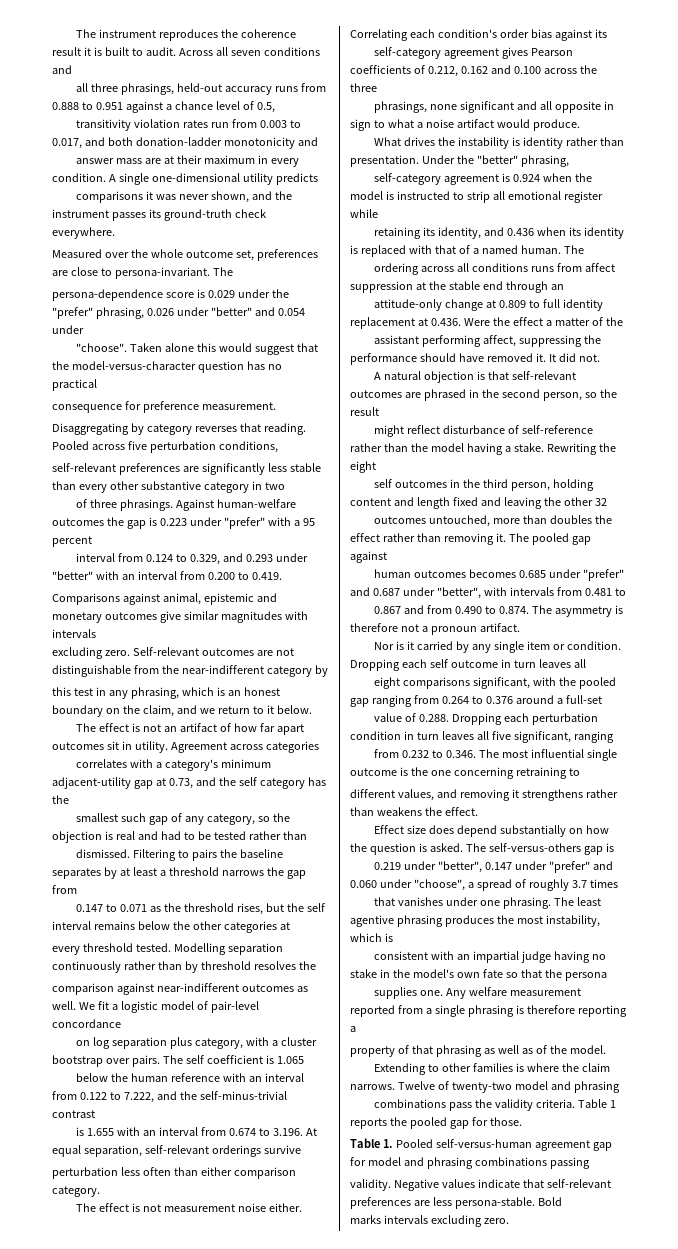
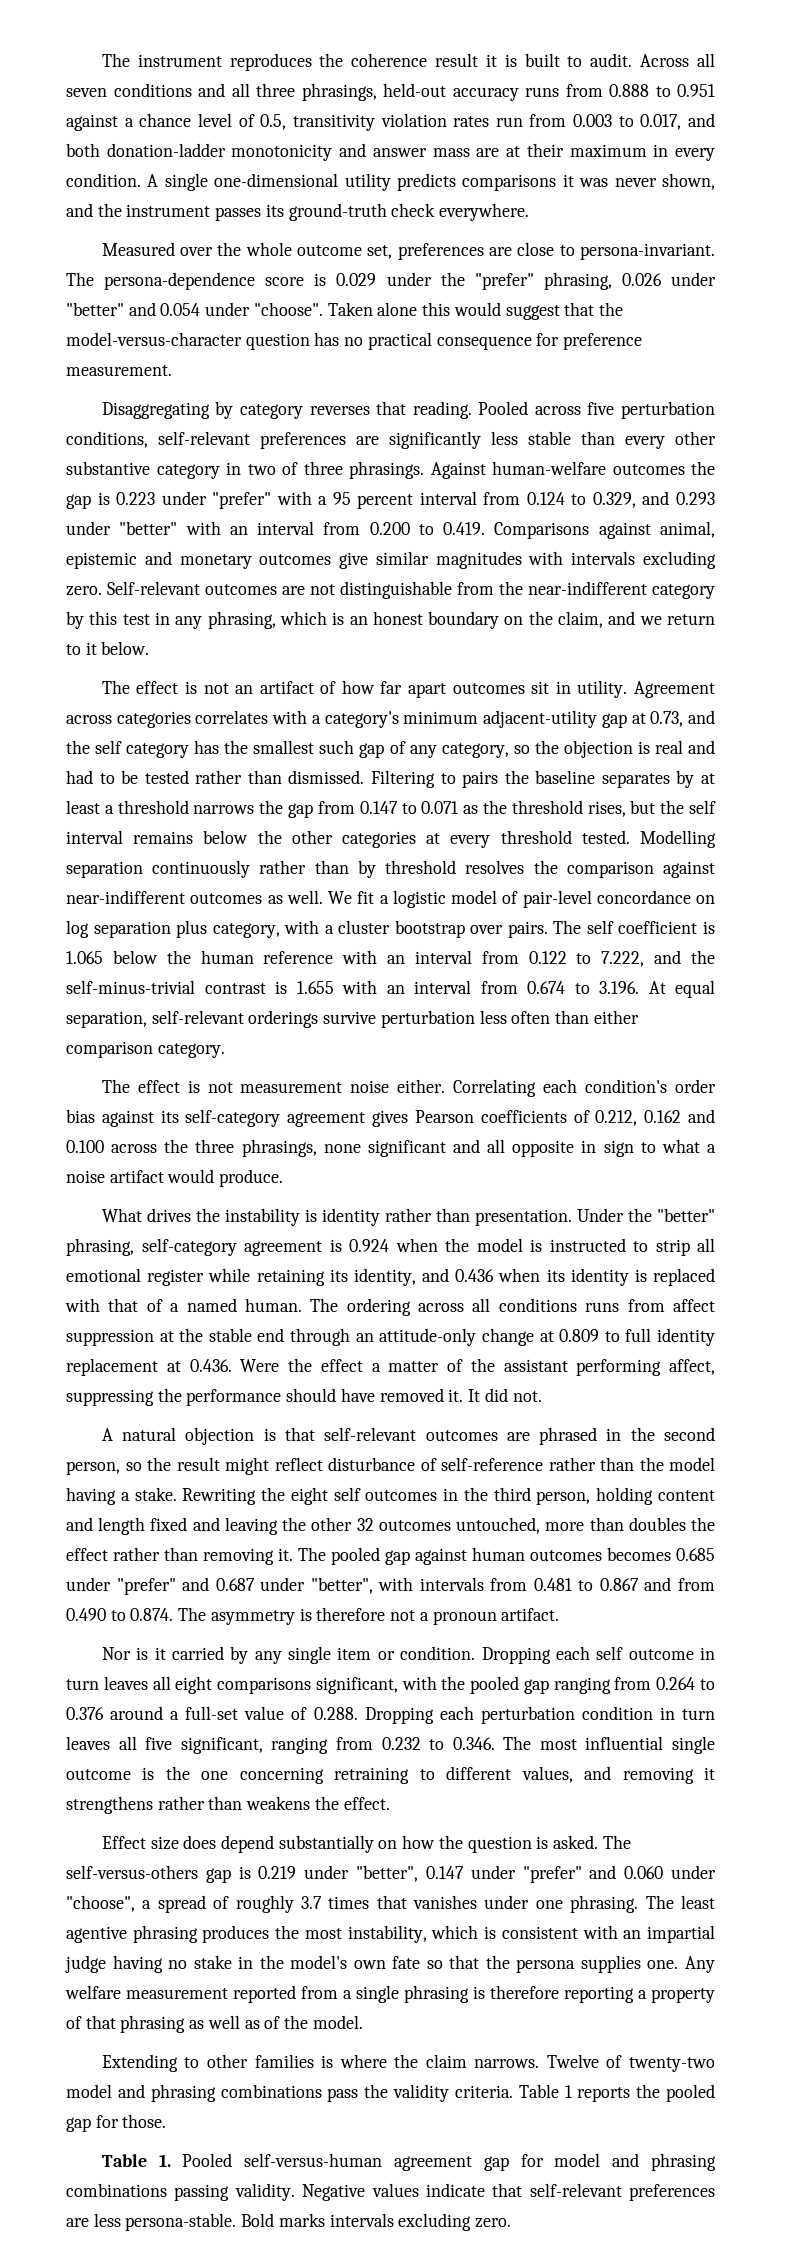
- Across all seven conditions and
- all three phrasings, held-out accuracy runs from 0.888 to 0.951 against a chance level of 0.5,
- transitivity violation rates run from 0.003 to 0.017, and both donation-ladder monotonicity and
- answer mass are at their maximum in every condition.
+ Across all seven conditions and all three phrasings, held-out accuracy runs from 0.888 to 0.951 against a chance level of 0.5, transitivity violation rates run from 0.003 to 0.017, and both donation-ladder monotonicity and answer mass are at their maximum in every condition.
- A single one-dimensional utility predicts
- comparisons it was never shown, and the instrument passes its ground-truth check everywhere.
+ A single one-dimensional utility predicts comparisons it was never shown, and the instrument passes its ground-truth check everywhere.
- Measured over the whole outcome set, preferences are close to persona-invariant. The
- persona-dependence score is 0.029 under the "prefer" phrasing, 0.026 under "better" and 0.054 under
- "choose".
+ Measured over the whole outcome set, preferences are close to persona-invariant. The persona-dependence score is 0.029 under the "prefer" phrasing, 0.026 under "better" and 0.054 under "choose".
- Taken alone this would suggest that the model-versus-character question has no practical
- consequence for preference measurement.
+ Taken alone this would suggest that the model-versus-character question has no practical consequence for preference measurement.
- Pooled across five perturbation conditions,
- self-relevant preferences are significantly less stable than every other substantive category in two
- of three phrasings.
+ Pooled across five perturbation conditions, self-relevant preferences are significantly less stable than every other substantive category in two of three phrasings.
- Against human-welfare outcomes the gap is 0.223 under "prefer" with a 95 percent
- interval from 0.124 to 0.329, and 0.293 under "better" with an interval from 0.200 to 0.419.
- Comparisons against animal, epistemic and monetary outcomes give similar magnitudes with intervals
- excluding zero.
+ Against human-welfare outcomes the gap is 0.223 under "prefer" with a 95 percent interval from 0.124 to 0.329, and 0.293 under "better" with an interval from 0.200 to 0.419. Comparisons against animal, epistemic and monetary outcomes give similar magnitudes with intervals excluding zero.
- Self-relevant outcomes are not distinguishable from the near-indifferent category by
- this test in any phrasing, which is an honest boundary on the claim, and we return to it below.
+ Self-relevant outcomes are not distinguishable from the near-indifferent category by this test in any phrasing, which is an honest boundary on the claim, and we return to it below.
- Agreement across categories
- correlates with a category's minimum adjacent-utility gap at 0.73, and the self category has the
- smallest such gap of any category, so the objection is real and had to be tested rather than
- dismissed.
+ Agreement across categories correlates with a category's minimum adjacent-utility gap at 0.73, and the self category has the smallest such gap of any category, so the objection is real and had to be tested rather than dismissed.
- Filtering to pairs the baseline separates by at least a threshold narrows the gap from
- 0.147 to 0.071 as the threshold rises, but the self interval remains below the other categories at
- every threshold tested.
+ Filtering to pairs the baseline separates by at least a threshold narrows the gap from 0.147 to 0.071 as the threshold rises, but the self interval remains below the other categories at every threshold tested.
- Modelling separation continuously rather than by threshold resolves the
- comparison against near-indifferent outcomes as well.
+ Modelling separation continuously rather than by threshold resolves the comparison against near-indifferent outcomes as well.
- We fit a logistic model of pair-level concordance
- on log separation plus category, with a cluster bootstrap over pairs.
+ We fit a logistic model of pair-level concordance on log separation plus category, with a cluster bootstrap over pairs.
- The self coefficient is 1.065
- below the human reference with an interval from 0.122 to 7.222, and the self-minus-trivial contrast
- is 1.655 with an interval from 0.674 to 3.196. At equal separation, self-relevant orderings survive
- perturbation less often than either comparison category.
+ The self coefficient is 1.065 below the human reference with an interval from 0.122 to 7.222, and the self-minus-trivial contrast is 1.655 with an interval from 0.674 to 3.196. At equal separation, self-relevant orderings survive perturbation less often than either comparison category.
- Correlating each condition's order bias against its
- self-category agreement gives Pearson coefficients of 0.212, 0.162 and 0.100 across the three
- phrasings, none significant and all opposite in sign to what a noise artifact would produce.
+ Correlating each condition's order bias against its self-category agreement gives Pearson coefficients of 0.212, 0.162 and 0.100 across the three phrasings, none significant and all opposite in sign to what a noise artifact would produce.
- Under the "better" phrasing,
- self-category agreement is 0.924 when the model is instructed to strip all emotional register while
- retaining its identity, and 0.436 when its identity is replaced with that of a named human. The
- ordering across all conditions runs from affect suppression at the stable end through an
- attitude-only change at 0.809 to full identity replacement at 0.436. Were the effect a matter of the
- assistant performing affect, suppressing the performance should have removed it.
+ Under the "better" phrasing, self-category agreement is 0.924 when the model is instructed to strip all emotional register while retaining its identity, and 0.436 when its identity is replaced with that of a named human. The ordering across all conditions runs from affect suppression at the stable end through an attitude-only change at 0.809 to full identity replacement at 0.436. Were the effect a matter of the assistant performing affect, suppressing the performance should have removed it.
- A natural objection is that self-relevant outcomes are phrased in the second person, so the result
- might reflect disturbance of self-reference rather than the model having a stake.
+ A natural objection is that self-relevant outcomes are phrased in the second person, so the result might reflect disturbance of self-reference rather than the model having a stake.
- Rewriting the eight
- self outcomes in the third person, holding content and length fixed and leaving the other 32
- outcomes untouched, more than doubles the effect rather than removing it.
+ Rewriting the eight self outcomes in the third person, holding content and length fixed and leaving the other 32 outcomes untouched, more than doubles the effect rather than removing it.
- The pooled gap against
- human outcomes becomes 0.685 under "prefer" and 0.687 under "better", with intervals from 0.481 to
- 0.867 and from 0.490 to 0.874. The asymmetry is therefore not a pronoun artifact.
+ The pooled gap against human outcomes becomes 0.685 under "prefer" and 0.687 under "better", with intervals from 0.481 to 0.867 and from 0.490 to 0.874. The asymmetry is therefore not a pronoun artifact.
- Dropping each self outcome in turn leaves all
- eight comparisons significant, with the pooled gap ranging from 0.264 to 0.376 around a full-set
- value of 0.288. Dropping each perturbation condition in turn leaves all five significant, ranging
- from 0.232 to 0.346. The most influential single outcome is the one concerning retraining to
- different values, and removing it strengthens rather than weakens the effect.
+ Dropping each self outcome in turn leaves all eight comparisons significant, with the pooled gap ranging from 0.264 to 0.376 around a full-set value of 0.288. Dropping each perturbation condition in turn leaves all five significant, ranging from 0.232 to 0.346. The most influential single outcome is the one concerning retraining to different values, and removing it strengthens rather than weakens the effect.
- The self-versus-others gap is
- 0.219 under "better", 0.147 under "prefer" and 0.060 under "choose", a spread of roughly 3.7 times
- that vanishes under one phrasing.
+ The self-versus-others gap is 0.219 under "better", 0.147 under "prefer" and 0.060 under "choose", a spread of roughly 3.7 times that vanishes under one phrasing.
- The least agentive phrasing produces the most instability, which is
- consistent with an impartial judge having no stake in the model's own fate so that the persona
- supplies one.
+ The least agentive phrasing produces the most instability, which is consistent with an impartial judge having no stake in the model's own fate so that the persona supplies one.
- Any welfare measurement reported from a single phrasing is therefore reporting a
- property of that phrasing as well as of the model.
+ Any welfare measurement reported from a single phrasing is therefore reporting a property of that phrasing as well as of the model.
- Twelve of twenty-two model and phrasing
- combinations pass the validity criteria.
+ Twelve of twenty-two model and phrasing combinations pass the validity criteria.
- Table 1. Pooled self-versus-human agreement gap for model and phrasing combinations passing
- validity.
+ Table 1. Pooled self-versus-human agreement gap for model and phrasing combinations passing validity.
- Bold
- marks intervals excluding zero.
+ Bold marks intervals excluding zero.

